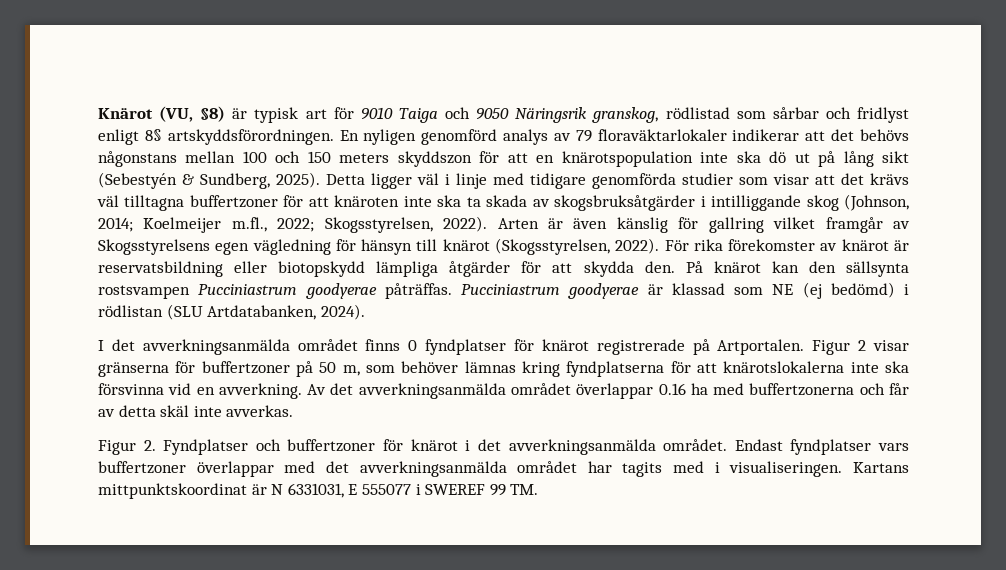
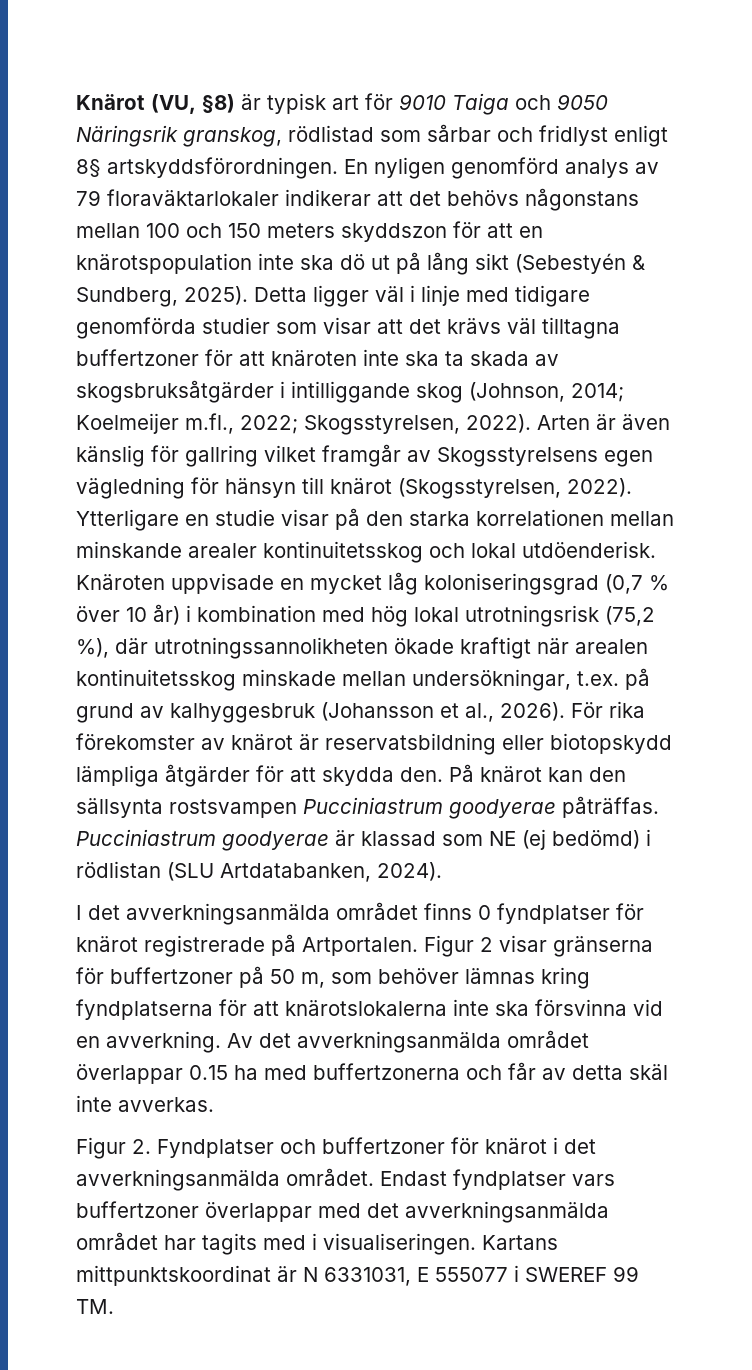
+ Ytterligare en studie visar på den starka korrelationen mellan minskande arealer kontinuitetsskog och lokal utdöenderisk. Knäroten uppvisade en mycket låg koloniseringsgrad (0,7 % över 10 år) i kombination med hög lokal utrotningsrisk (75,2 %), där utrotningssannolikheten ökade kraftigt när arealen kontinuitetsskog minskade mellan undersökningar, t.ex. på grund av kalhyggesbruk (Johansson et al., 2026).
- Av det avverkningsanmälda området överlappar 0.16 ha med buffertzonerna och får av detta skäl inte avverkas.
+ Av det avverkningsanmälda området överlappar 0.15 ha med buffertzonerna och får av detta skäl inte avverkas.

